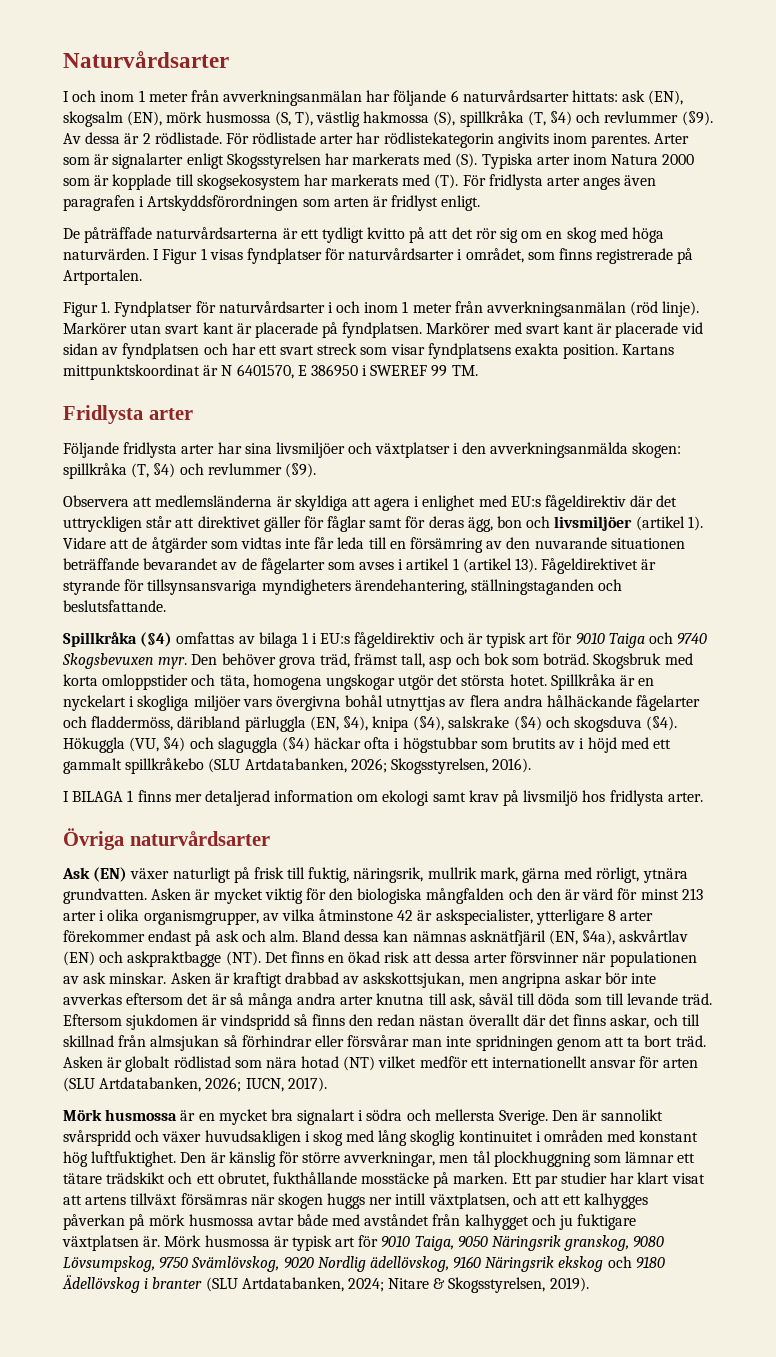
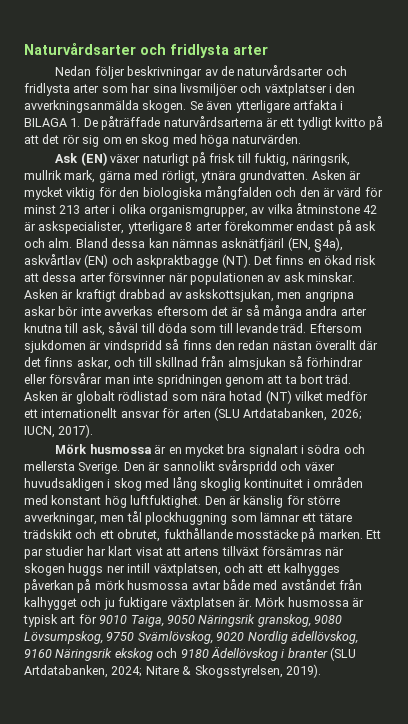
- Naturvårdsarter
- I och inom 1 meter från avverkningsanmälan har följande 6 naturvårdsarter hittats: ask (EN), skogsalm (EN), mörk husmossa (S, T), västlig hakmossa (S), spillkråka (T, §4) och revlummer (§9). Av dessa är 2 rödlistade. För rödlistade arter har rödlistekategorin angivits inom parentes. Arter som är signalarter enligt Skogsstyrelsen har markerats med (S). Typiska arter inom Natura 2000 som är kopplade till skogsekosystem har markerats med (T). För fridlysta arter anges även paragrafen i Artskyddsförordningen som arten är fridlyst enligt.
- De påträffade naturvårdsarterna är ett tydligt kvitto på att det rör sig om en skog med höga naturvärden. I Figur 1 visas fyndplatser för naturvårdsarter i området, som finns registrerade på Artportalen.
- Figur 1. Fyndplatser för naturvårdsarter i och inom 1 meter från avverkningsanmälan (röd linje). Markörer utan svart kant är placerade på fyndplatsen. Markörer med svart kant är placerade vid sidan av fyndplatsen och har ett svart streck som visar fyndplatsens exakta position. Kartans mittpunktskoordinat är N 6401570, E 386950 i SWEREF 99 TM.
- Fridlysta arter
- Följande fridlysta arter har sina livsmiljöer och växtplatser i den avverkningsanmälda skogen: spillkråka (T, §4) och revlummer (§9).
- Observera att medlemsländerna är skyldiga att agera i enlighet med EU:s fågeldirektiv där det uttryckligen står att direktivet gäller för fåglar samt för deras ägg, bon och livsmiljöer (artikel 1). Vidare att de åtgärder som vidtas inte får leda till en försämring av den nuvarande situationen beträffande bevarandet av de fågelarter som avses i artikel 1 (artikel 13). Fågeldirektivet är styrande för tillsynsansvariga myndigheters ärendehantering, ställningstaganden och beslutsfattande.
- Spillkråka (§4) omfattas av bilaga 1 i EU:s fågeldirektiv och är typisk art för 9010 Taiga och 9740 Skogsbevuxen myr. Den behöver grova träd, främst tall, asp och bok som boträd. Skogsbruk med korta omloppstider och täta, homogena ungskogar utgör det största hotet. Spillkråka är en nyckelart i skogliga miljöer vars övergivna bohål utnyttjas av flera andra hålhäckande fågelarter och fladdermöss, däribland pärluggla (EN, §4), knipa (§4), salskrake (§4) och skogsduva (§4). Hökuggla (VU, §4) och slaguggla (§4) häckar ofta i högstubbar som brutits av i höjd med ett gammalt spillkråkebo (SLU Artdatabanken, 2026; Skogsstyrelsen, 2016).
- I BILAGA 1 finns mer detaljerad information om ekologi samt krav på livsmiljö hos fridlysta arter.
- Övriga naturvårdsarter
+ Naturvårdsarter och fridlysta arter
+ Nedan följer beskrivningar av de naturvårdsarter och fridlysta arter som har sina livsmiljöer och växtplatser i den avverkningsanmälda skogen. Se även ytterligare artfakta i BILAGA 1. De påträffade naturvårdsarterna är ett tydligt kvitto på att det rör sig om en skog med höga naturvärden.

